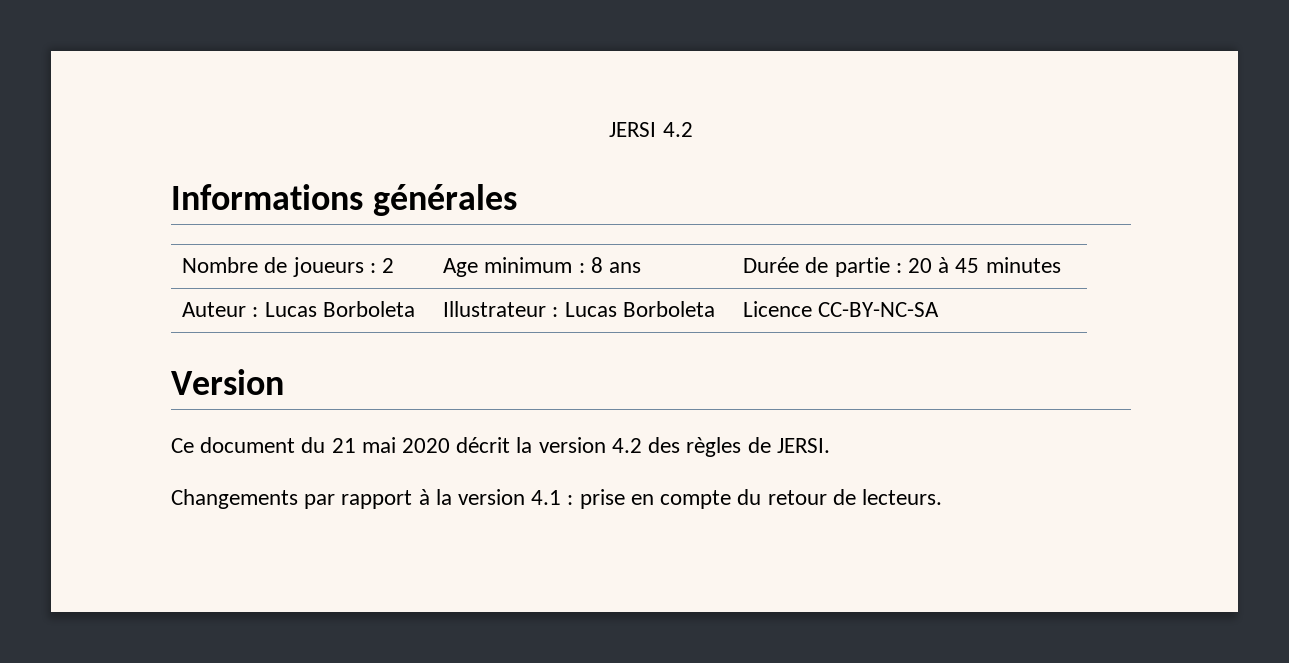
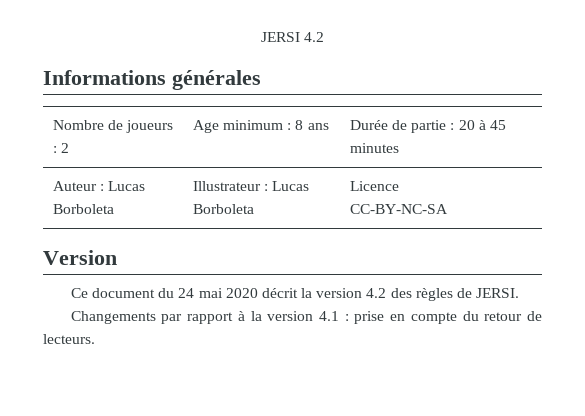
- Ce document du 21 mai 2020 décrit la version 4.2 des règles de JERSI.
+ Ce document du 24 mai 2020 décrit la version 4.2 des règles de JERSI.

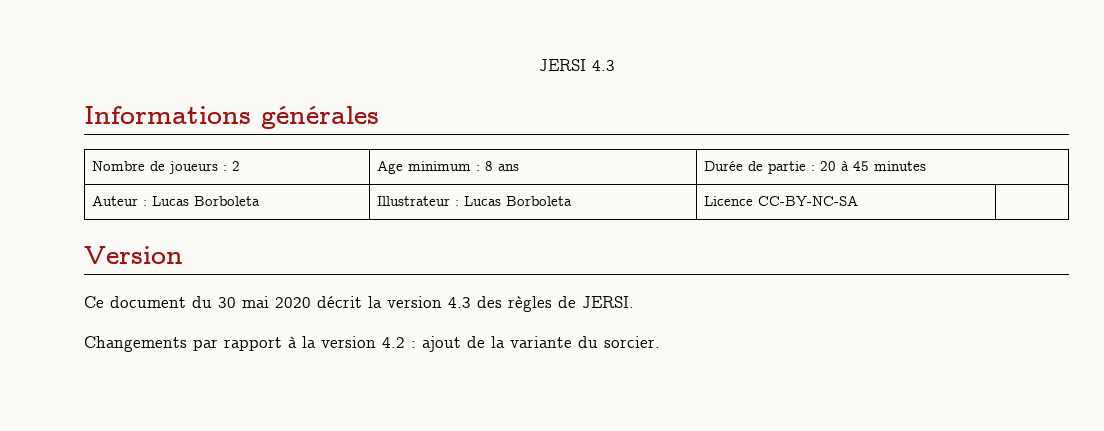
- JERSI 4.2
+ JERSI 4.3
- Ce document du 24 mai 2020 décrit la version 4.2 des règles de JERSI.
+ Ce document du 30 mai 2020 décrit la version 4.3 des règles de JERSI.
- Changements par rapport à la version 4.1 : prise en compte du retour de lecteurs.
+ Changements par rapport à la version 4.2 : ajout de la variante du sorcier.

